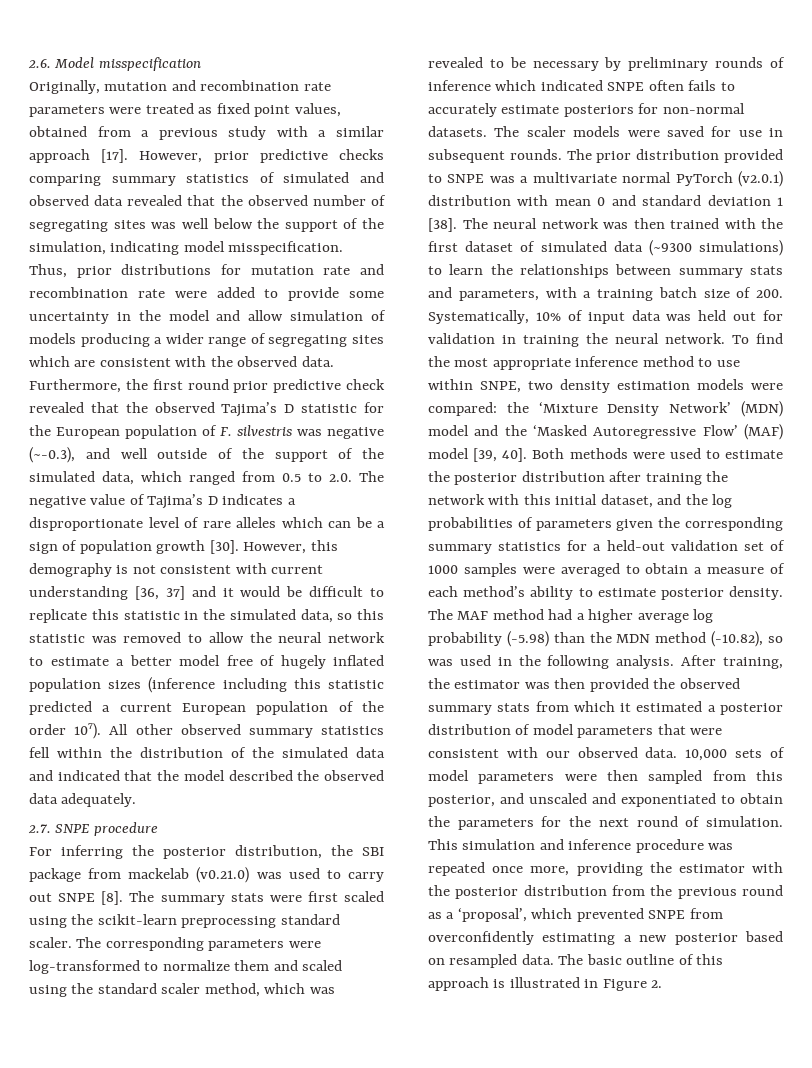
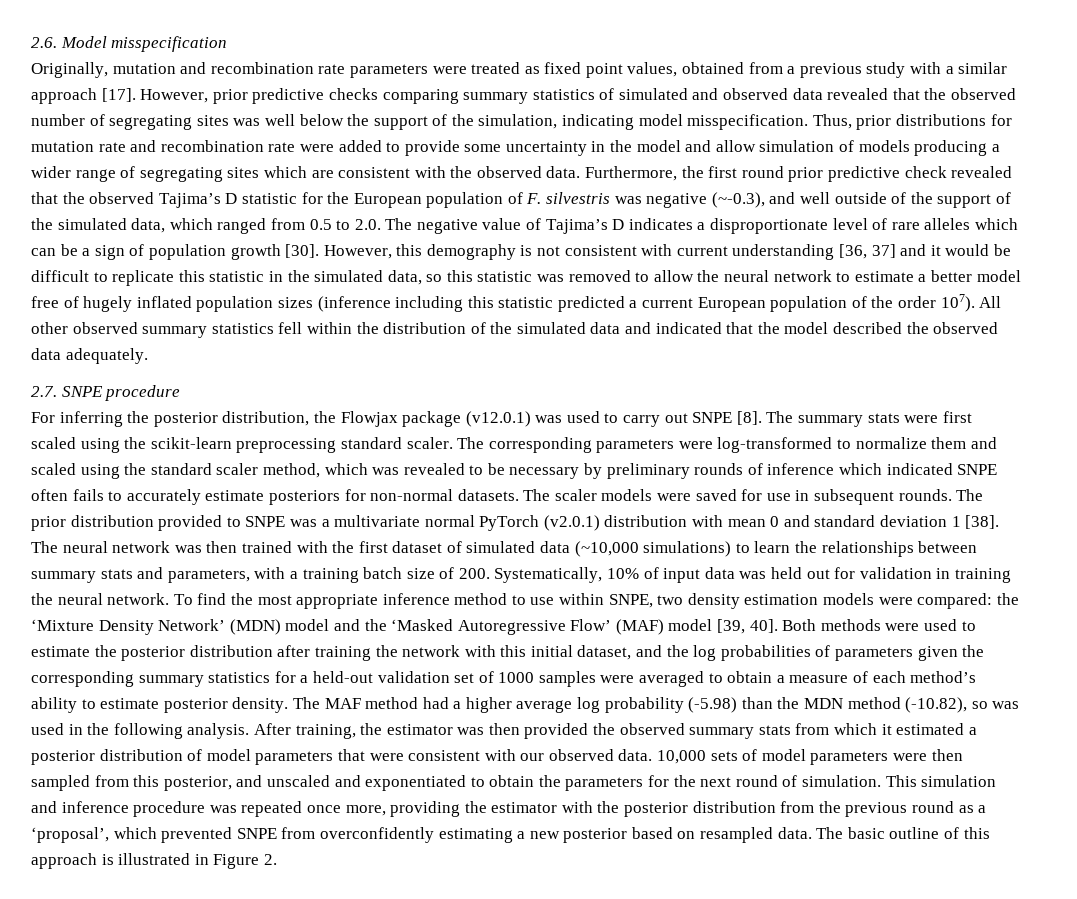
- For inferring the posterior distribution, the SBI package from mackelab (v0.21.0) was used to carry out SNPE [8].
+ For inferring the posterior distribution, the Flowjax package (v12.0.1) was used to carry out SNPE [8].
- The neural network was then trained with the first dataset of simulated data (~9300 simulations) to learn the relationships between summary stats and parameters, with a training batch size of 200. Systematically, 10% of input data was held out for validation in training the neural network.
+ The neural network was then trained with the first dataset of simulated data (~10,000 simulations) to learn the relationships between summary stats and parameters, with a training batch size of 200. Systematically, 10% of input data was held out for validation in training the neural network.

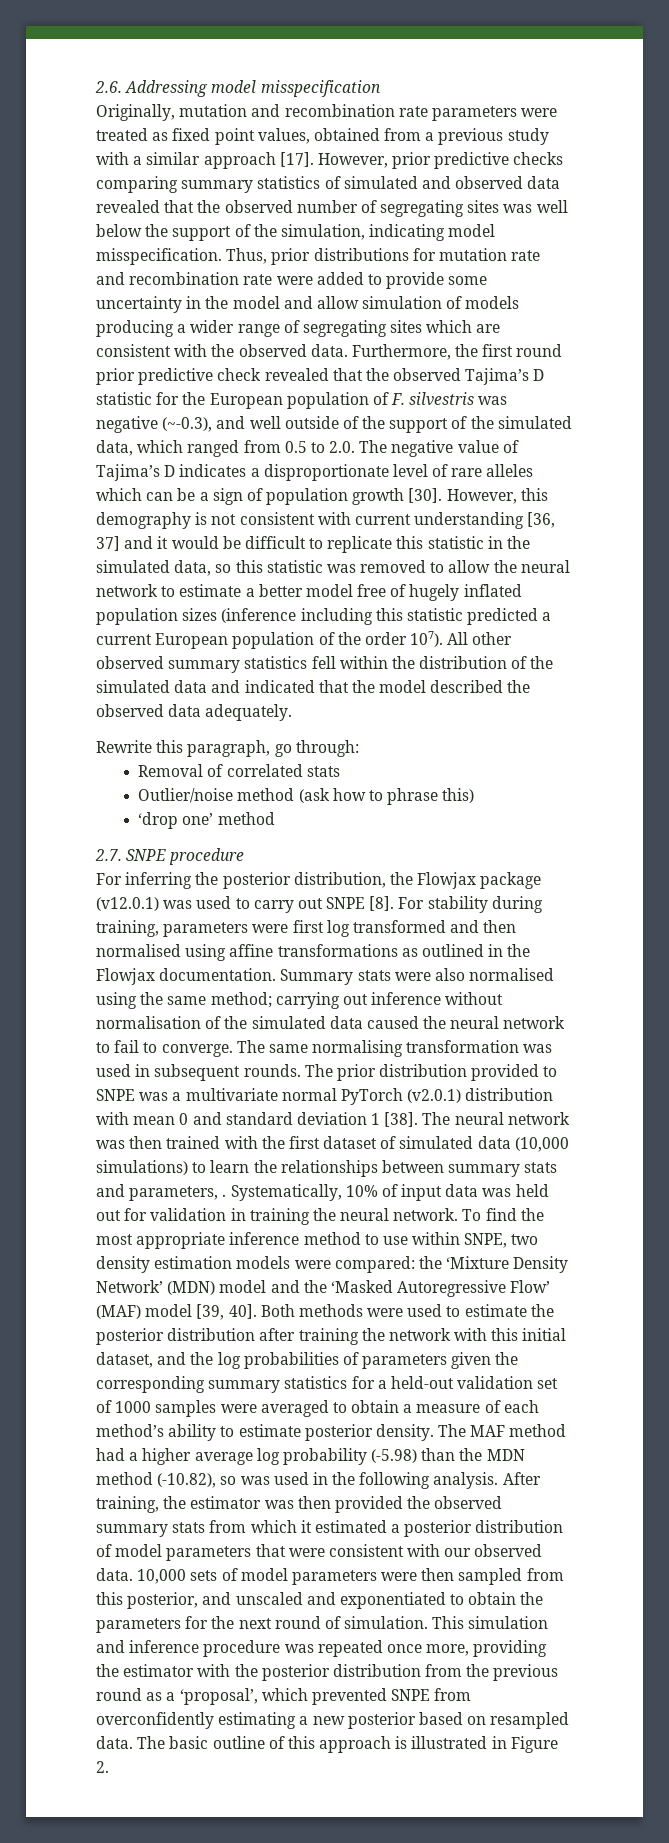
- 2.6. Model misspecification
+ 2.6. Addressing model misspecification
+ Rewrite this paragraph, go through:
+ Removal of correlated stats
+ Outlier/noise method (ask how to phrase this)
+ ‘drop one’ method
- The summary stats were first scaled using the scikit-learn preprocessing standard scaler. The corresponding parameters were log-transformed to normalize them and scaled using the standard scaler method, which was revealed to be necessary by preliminary rounds of inference which indicated SNPE often fails to accurately estimate posteriors for non-normal datasets. The scaler models were saved for use in subsequent rounds.
+ For stability during training, parameters were first log transformed and then normalised using affine transformations as outlined in the Flowjax documentation. Summary stats were also normalised using the same method; carrying out inference without normalisation of the simulated data caused the neural network to fail to converge. The same normalising transformation was used in subsequent rounds.
- The neural network was then trained with the first dataset of simulated data (~10,000 simulations) to learn the relationships between summary stats and parameters, with a training batch size of 200. Systematically, 10% of input data was held out for validation in training the neural network.
+ The neural network was then trained with the first dataset of simulated data (10,000 simulations) to learn the relationships between summary stats and parameters, . Systematically, 10% of input data was held out for validation in training the neural network.

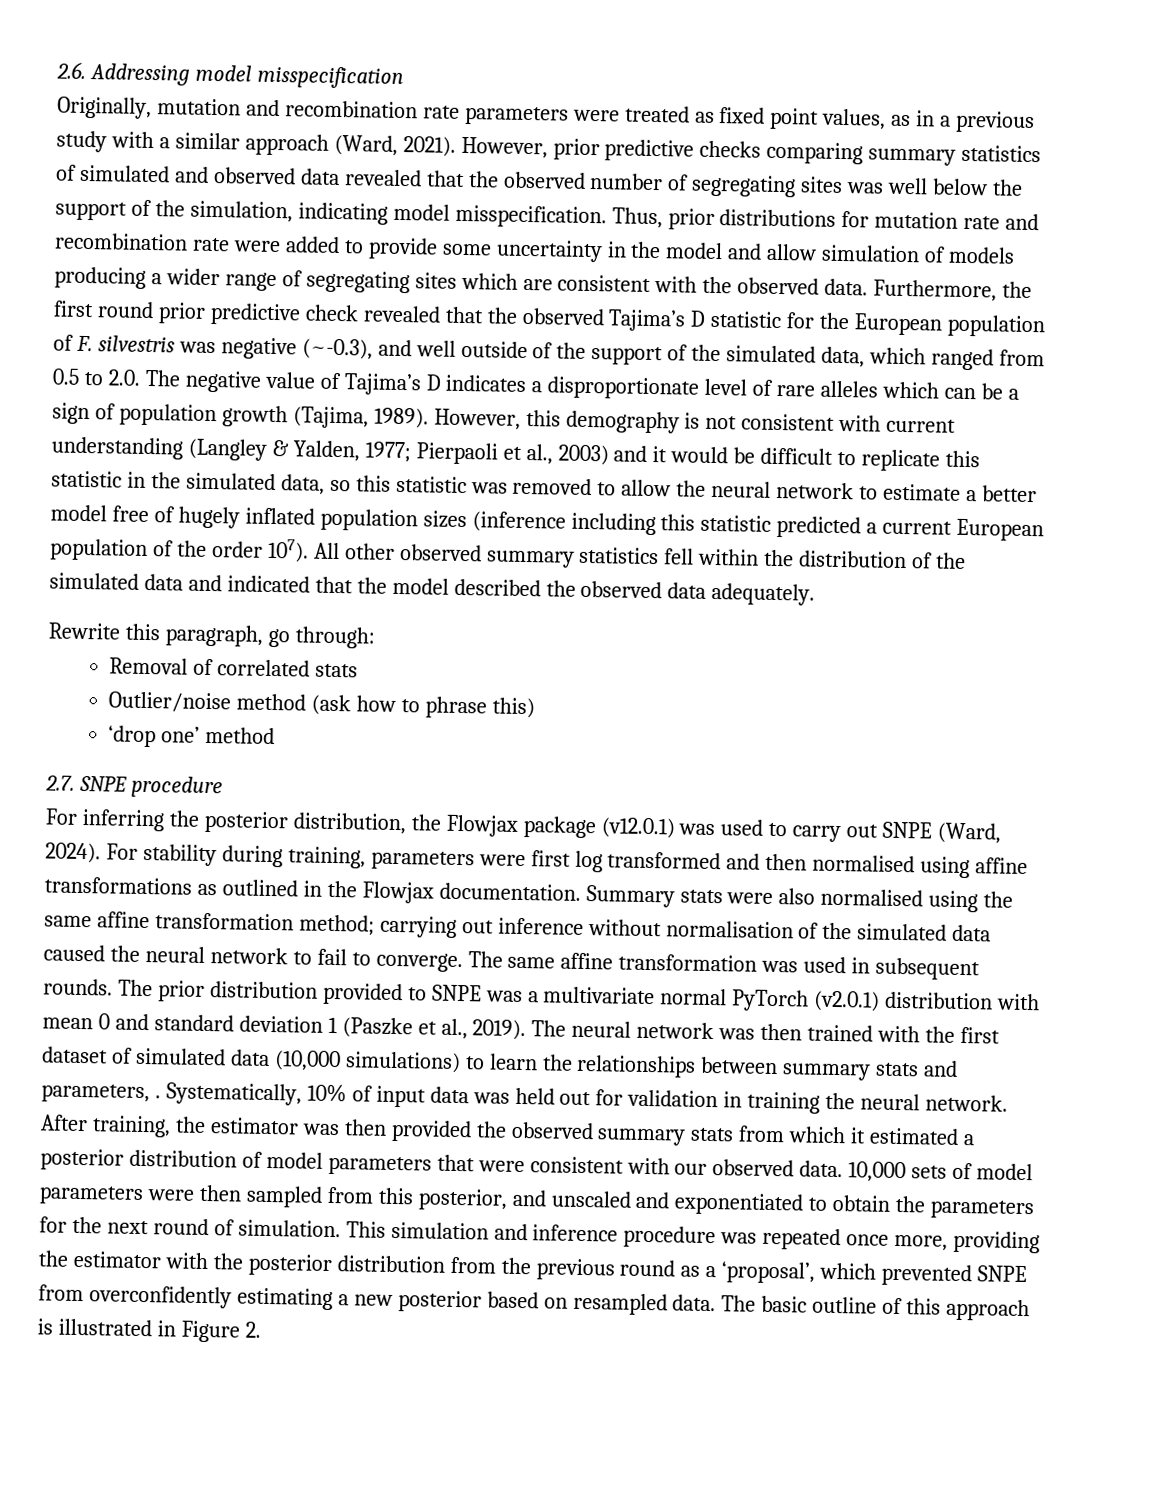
- Originally, mutation and recombination rate parameters were treated as fixed point values, obtained from a previous study with a similar approach [17].
+ Originally, mutation and recombination rate parameters were treated as fixed point values, as in a previous study with a similar approach (Ward, 2021).
- Furthermore, the first round prior predictive check revealed that the observed Tajima’s D statistic for the European population of F. silvestris was negative (~-0.3), and well outside of the support of the simulated data, which ranged from 0.5 to 2.0. The negative value of Tajima’s D indicates a disproportionate level of rare alleles which can be a sign of population growth [30].
+ Furthermore, the first round prior predictive check revealed that the observed Tajima’s D statistic for the European population of F. silvestris was negative (~-0.3), and well outside of the support of the simulated data, which ranged from 0.5 to 2.0. The negative value of Tajima’s D indicates a disproportionate level of rare alleles which can be a sign of population growth (Tajima, 1989).
- However, this demography is not consistent with current understanding [36, 37] and it would be difficult to replicate this statistic in the simulated data, so this statistic was removed to allow the neural network to estimate a better model free of hugely inflated population sizes (inference including this statistic predicted a current European population of the order 107).
+ However, this demography is not consistent with current understanding (Langley & Yalden, 1977; Pierpaoli et al., 2003) and it would be difficult to replicate this statistic in the simulated data, so this statistic was removed to allow the neural network to estimate a better model free of hugely inflated population sizes (inference including this statistic predicted a current European population of the order 107).
- For inferring the posterior distribution, the Flowjax package (v12.0.1) was used to carry out SNPE [8].
+ For inferring the posterior distribution, the Flowjax package (v12.0.1) was used to carry out SNPE (Ward, 2024).
- Summary stats were also normalised using the same method; carrying out inference without normalisation of the simulated data caused the neural network to fail to converge.
+ Summary stats were also normalised using the same affine transformation method; carrying out inference without normalisation of the simulated data caused the neural network to fail to converge.
- The same normalising transformation was used in subsequent rounds.
+ The same affine transformation was used in subsequent rounds.
- The prior distribution provided to SNPE was a multivariate normal PyTorch (v2.0.1) distribution with mean 0 and standard deviation 1 [38].
+ The prior distribution provided to SNPE was a multivariate normal PyTorch (v2.0.1) distribution with mean 0 and standard deviation 1 (Paszke et al., 2019).
- To find the most appropriate inference method to use within SNPE, two density estimation models were compared: the ‘Mixture Density Network’ (MDN) model and the ‘Masked Autoregressive Flow’ (MAF) model [39, 40]. Both methods were used to estimate the posterior distribution after training the network with this initial dataset, and the log probabilities of parameters given the corresponding summary statistics for a held-out validation set of 1000 samples were averaged to obtain a measure of each method’s ability to estimate posterior density. The MAF method had a higher average log probability (-5.98) than the MDN method (-10.82), so was used in the following analysis.

